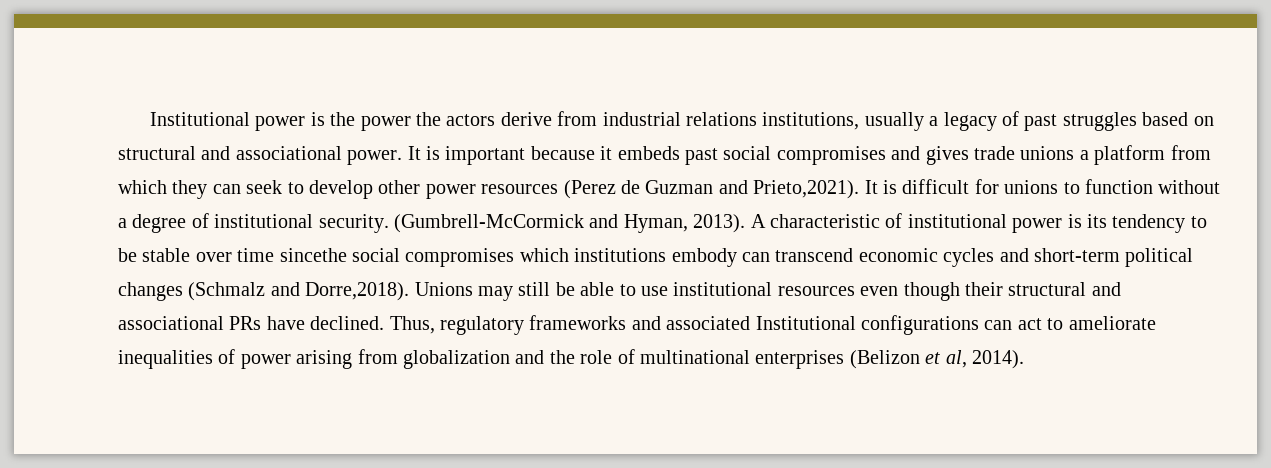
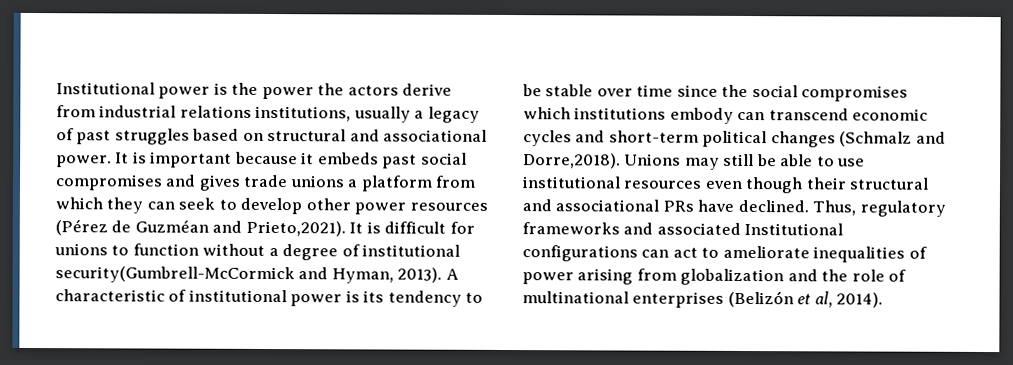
- It is important because it embeds past social compromises and gives trade unions a platform from which they can seek to develop other power resources (Perez de Guzman and Prieto,2021).
+ It is important because it embeds past social compromises and gives trade unions a platform from which they can seek to develop other power resources (Pérez de Guzméan and Prieto,2021).
- It is difficult for unions to function without a degree of institutional security. (Gumbrell-McCormick and Hyman, 2013).
+ It is difficult for unions to function without a degree of institutional security(Gumbrell-McCormick and Hyman, 2013).
- A characteristic of institutional power is its tendency to be stable over time sincethe social compromises which institutions embody can transcend economic cycles and short-term political changes (Schmalz and Dorre,2018).
+ A characteristic of institutional power is its tendency to be stable over time since the social compromises which institutions embody can transcend economic cycles and short-term political changes (Schmalz and Dorre,2018).
- Thus, regulatory frameworks and associated Institutional configurations can act to ameliorate inequalities of power arising from globalization and the role of multinational enterprises (Belizon et al, 2014).
+ Thus, regulatory frameworks and associated Institutional configurations can act to ameliorate inequalities of power arising from globalization and the role of multinational enterprises (Belizón et al, 2014).

